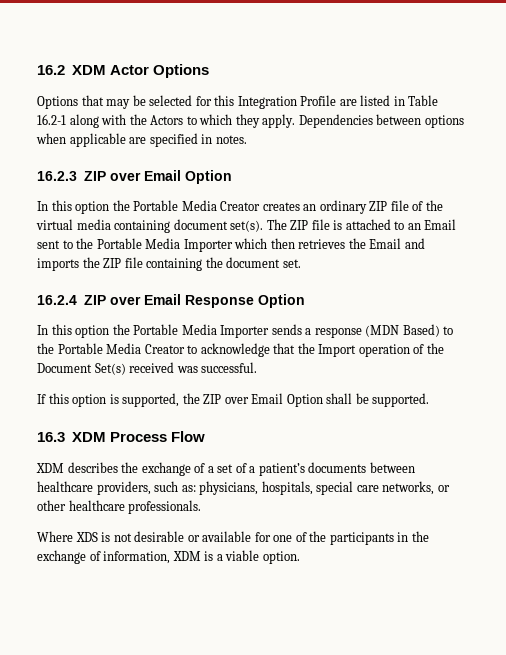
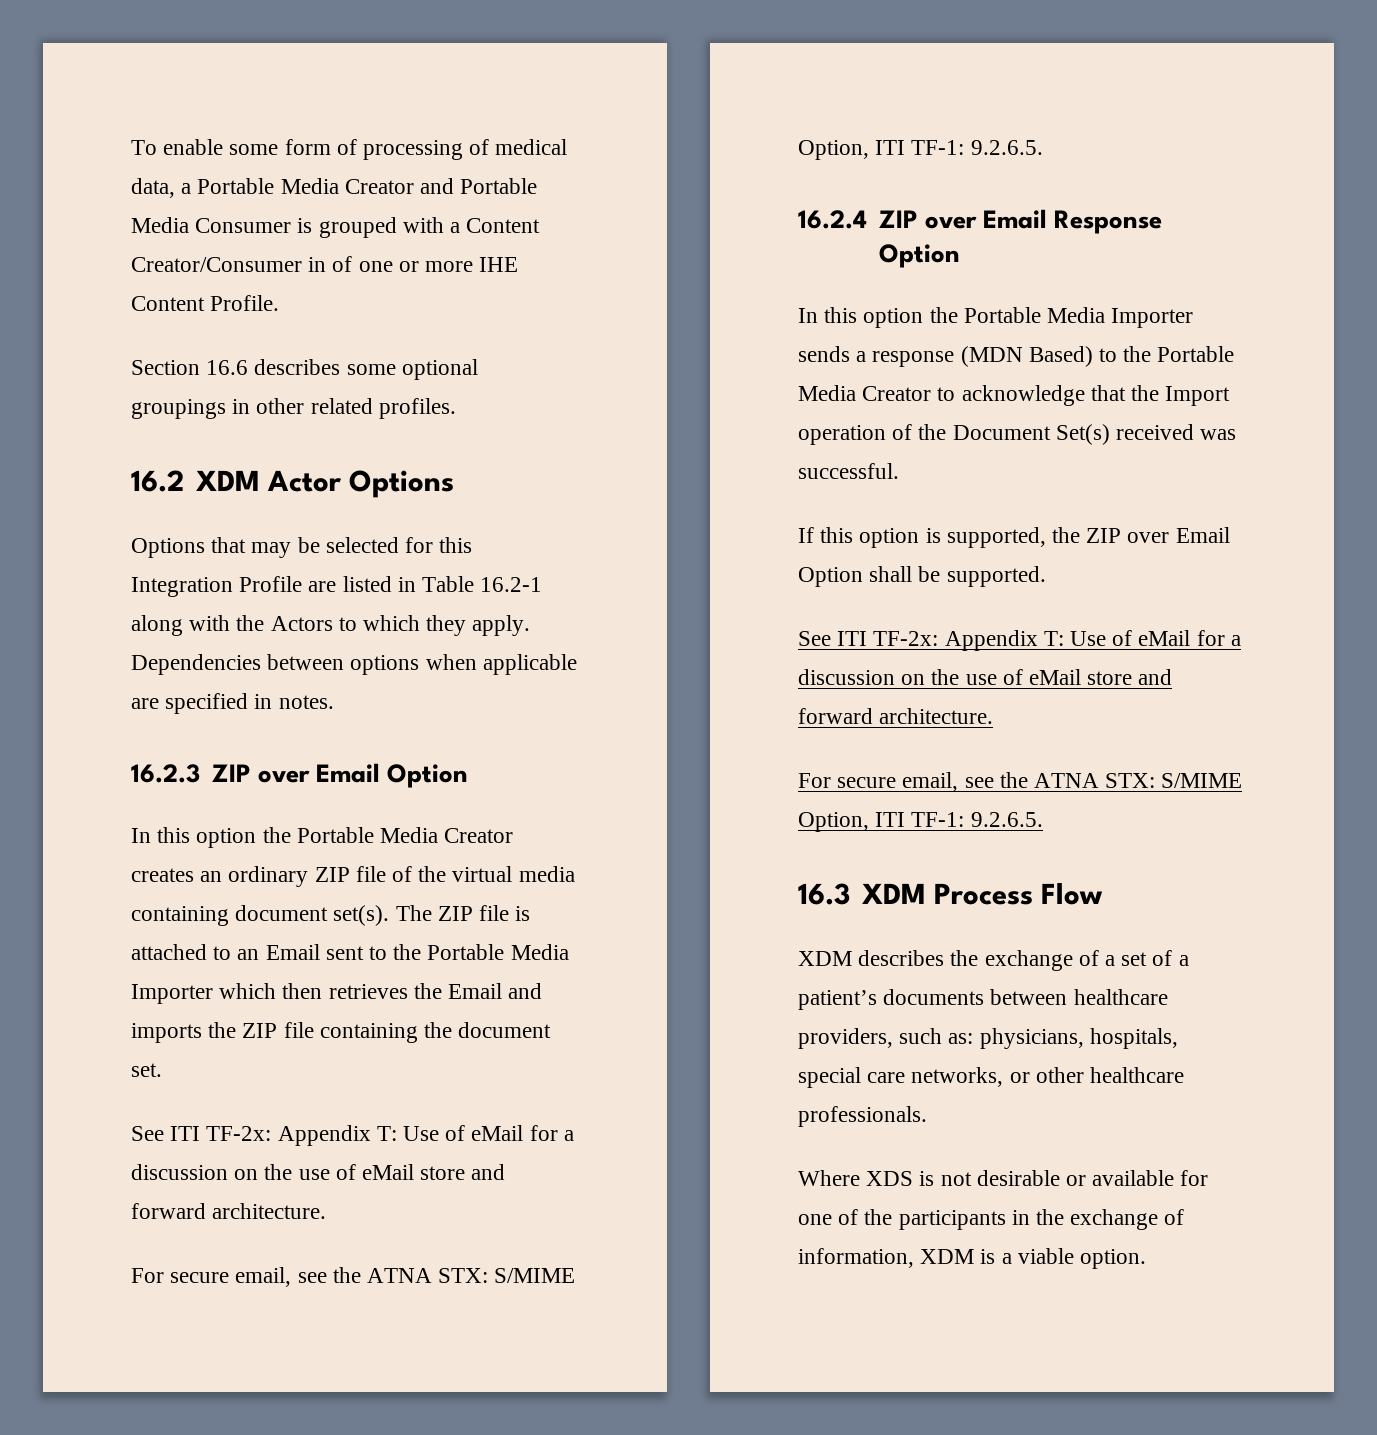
+ To enable some form of processing of medical data, a Portable Media Creator and Portable Media Consumer is grouped with a Content Creator/Consumer in of one or more IHE Content Profile.
+ Section 16.6 describes some optional groupings in other related profiles.
  The ZIP file is attached to an Email sent to the Portable Media Importer which then retrieves the Email and imports the ZIP file containing the document set.
+ See ITI TF-2x: Appendix T: Use of eMail for a discussion on the use of eMail store and forward architecture.
+ For secure email, see the ATNA STX: S/MIME Option, ITI TF-1: 9.2.6.5.
  If this option is supported, the ZIP over Email Option shall be supported.
+ See ITI TF-2x: Appendix T: Use of eMail for a discussion on the use of eMail store and forward architecture.
+ For secure email, see the ATNA STX: S/MIME Option, ITI TF-1: 9.2.6.5.

